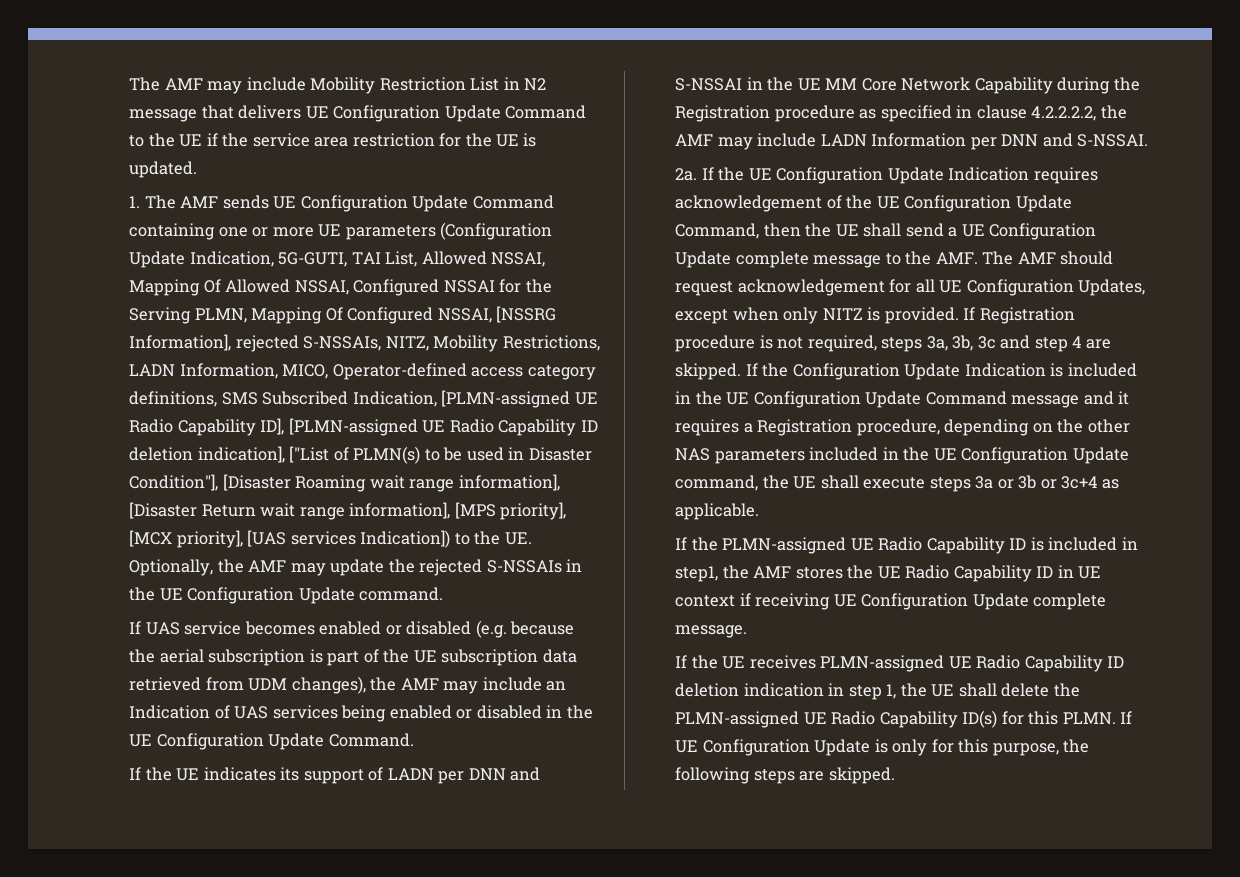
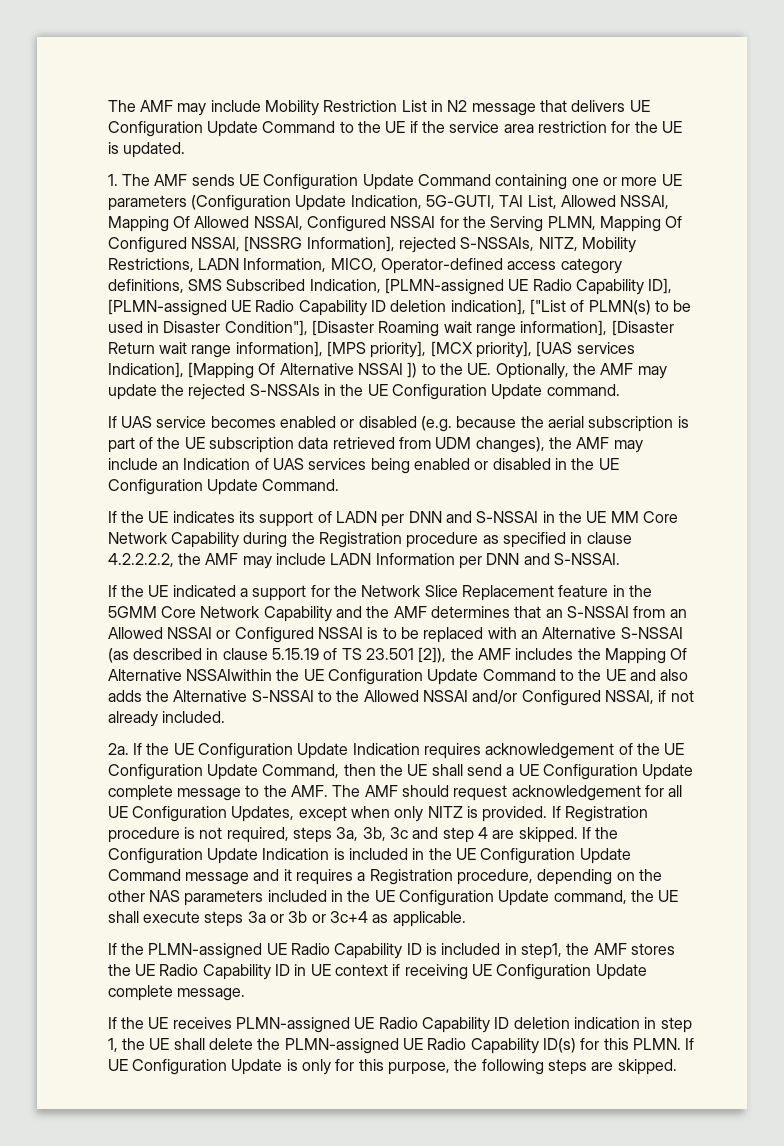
- 1. The AMF sends UE Configuration Update Command containing one or more UE parameters (Configuration Update Indication, 5G-GUTI, TAI List, Allowed NSSAI, Mapping Of Allowed NSSAI, Configured NSSAI for the Serving PLMN, Mapping Of Configured NSSAI, [NSSRG Information], rejected S-NSSAIs, NITZ, Mobility Restrictions, LADN Information, MICO, Operator-defined access category definitions, SMS Subscribed Indication, [PLMN-assigned UE Radio Capability ID], [PLMN-assigned UE Radio Capability ID deletion indication], ["List of PLMN(s) to be used in Disaster Condition"], [Disaster Roaming wait range information], [Disaster Return wait range information], [MPS priority], [MCX priority], [UAS services Indication]) to the UE. Optionally, the AMF may update the rejected S-NSSAIs in the UE Configuration Update command.
+ 1. The AMF sends UE Configuration Update Command containing one or more UE parameters (Configuration Update Indication, 5G-GUTI, TAI List, Allowed NSSAI, Mapping Of Allowed NSSAI, Configured NSSAI for the Serving PLMN, Mapping Of Configured NSSAI, [NSSRG Information], rejected S-NSSAIs, NITZ, Mobility Restrictions, LADN Information, MICO, Operator-defined access category definitions, SMS Subscribed Indication, [PLMN-assigned UE Radio Capability ID], [PLMN-assigned UE Radio Capability ID deletion indication], ["List of PLMN(s) to be used in Disaster Condition"], [Disaster Roaming wait range information], [Disaster Return wait range information], [MPS priority], [MCX priority], [UAS services Indication], [Mapping Of Alternative NSSAI ]) to the UE. Optionally, the AMF may update the rejected S-NSSAIs in the UE Configuration Update command.
+ If the UE indicated a support for the Network Slice Replacement feature in the 5GMM Core Network Capability and the AMF determines that an S-NSSAI from an Allowed NSSAI or Configured NSSAI is to be replaced with an Alternative S-NSSAI (as described in clause 5.15.19 of TS 23.501 [2]), the AMF includes the Mapping Of Alternative NSSAIwithin the UE Configuration Update Command to the UE and also adds the Alternative S-NSSAI to the Allowed NSSAI and/or Configured NSSAI, if not already included.

